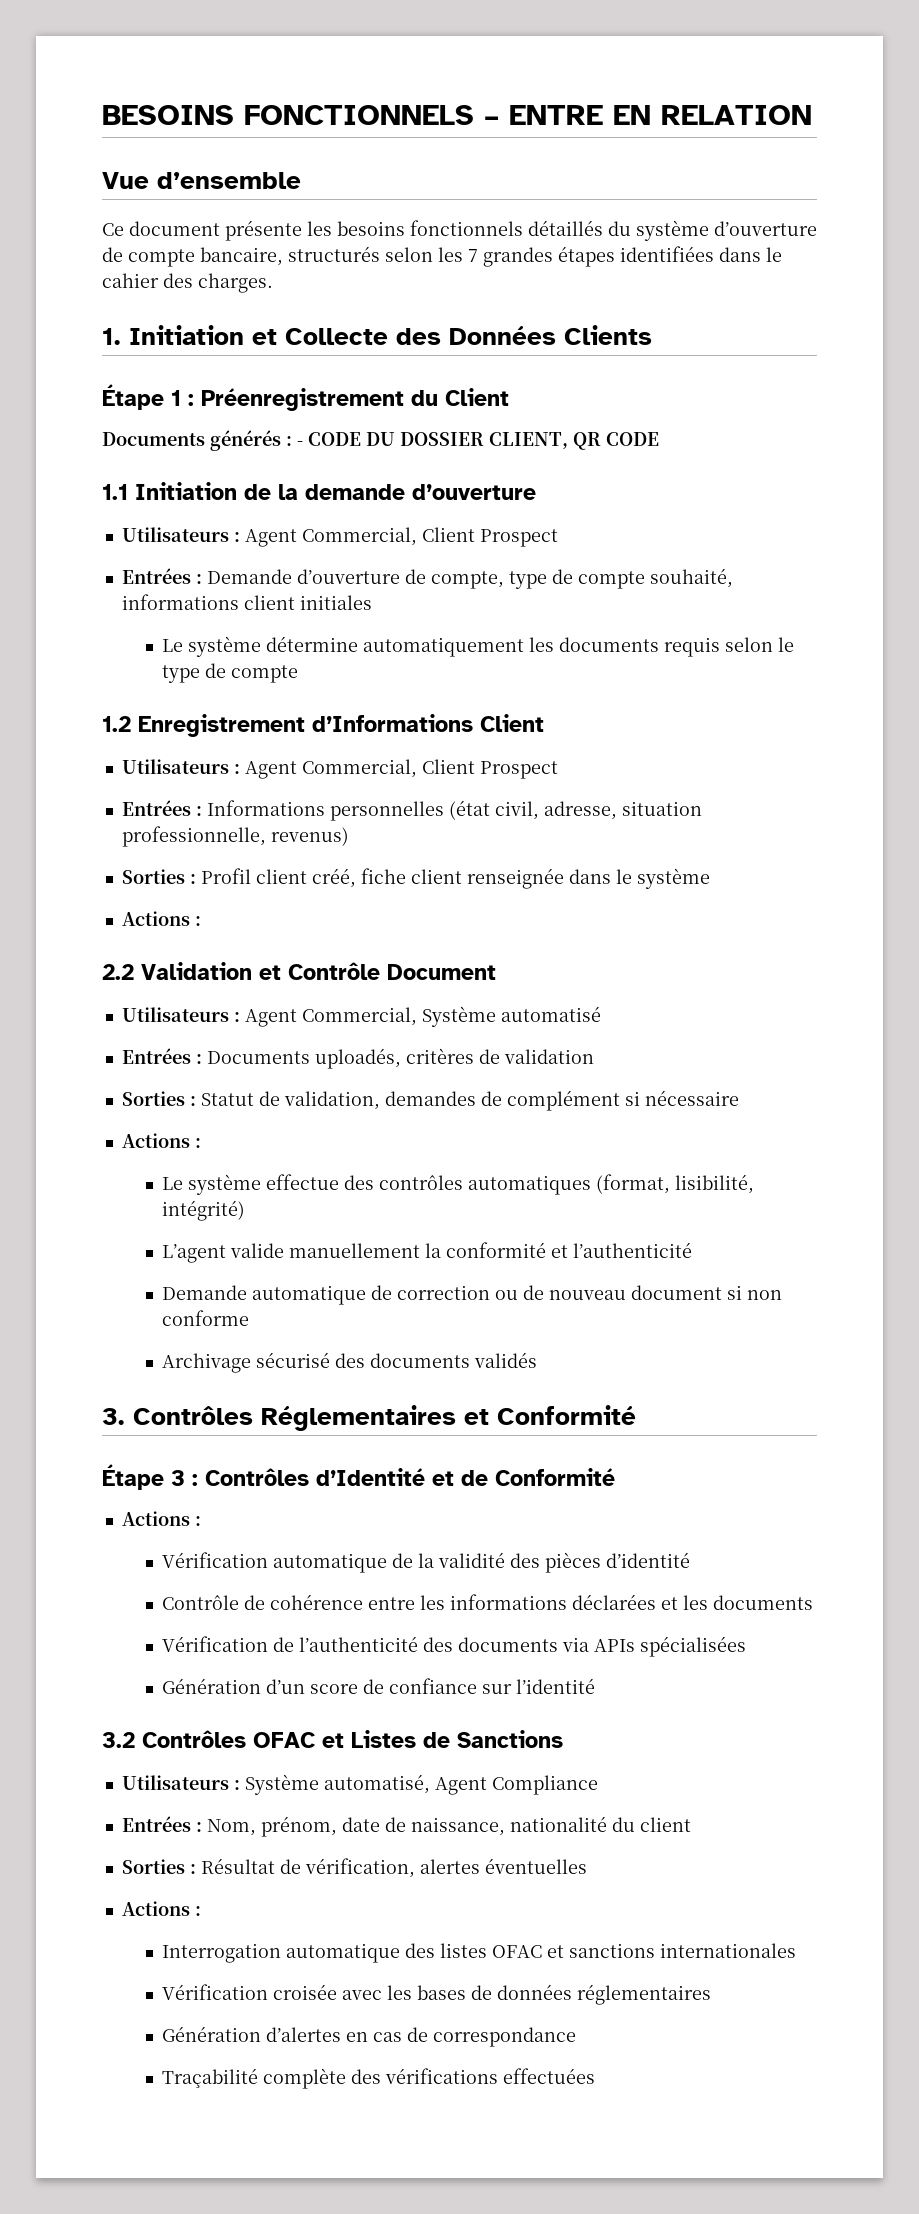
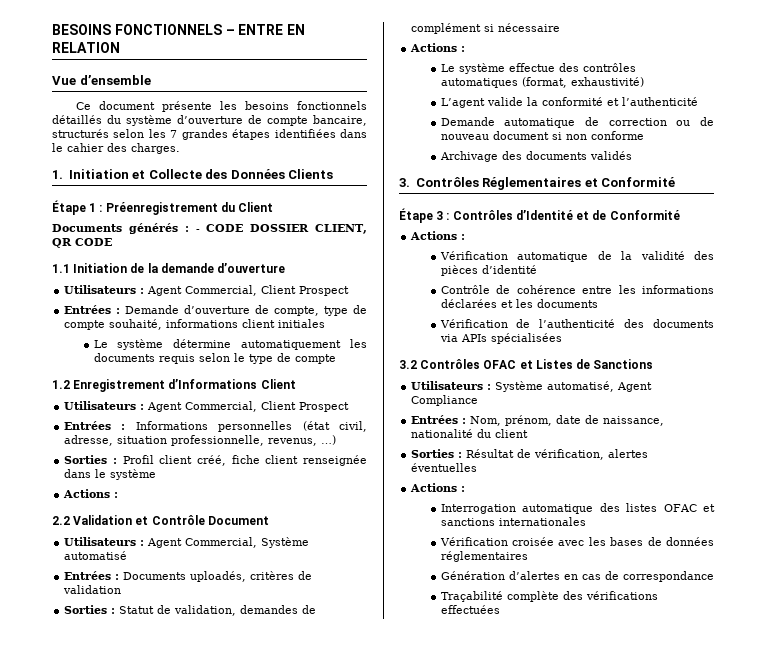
- Documents générés : - CODE DU DOSSIER CLIENT, QR CODE
+ Documents générés : - CODE DOSSIER CLIENT, QR CODE
- Entrées : Informations personnelles (état civil, adresse, situation professionnelle, revenus)
+ Entrées : Informations personnelles (état civil, adresse, situation professionnelle, revenus, …)
- Le système effectue des contrôles automatiques (format, lisibilité, intégrité)
+ Le système effectue des contrôles automatiques (format, exhaustivité)
- L’agent valide manuellement la conformité et l’authenticité
+ L’agent valide la conformité et l’authenticité
- Archivage sécurisé des documents validés
+ Archivage des documents validés
- Génération d’un score de confiance sur l’identité

